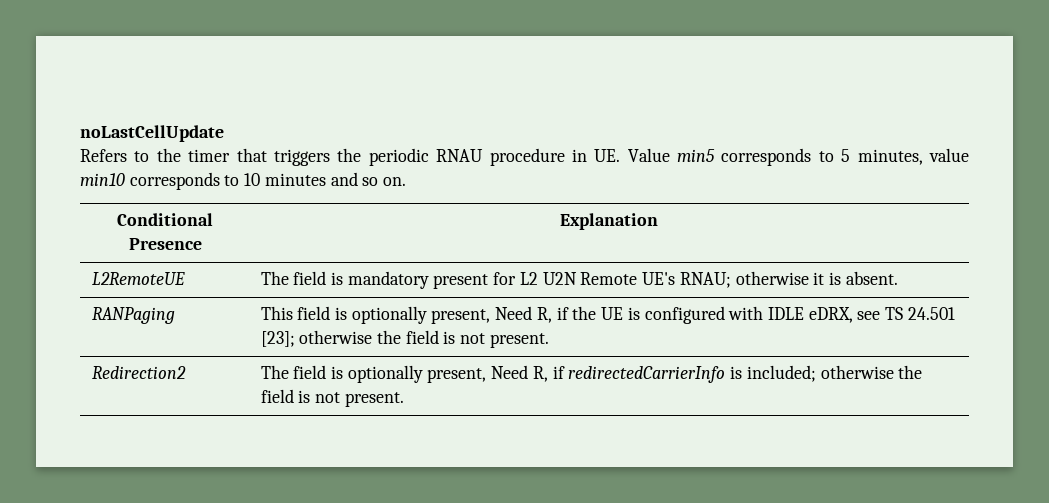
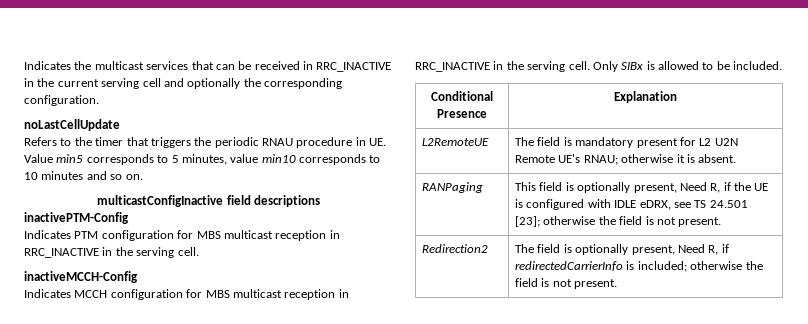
+ Indicates the multicast services that can be received in RRC_INACTIVE in the current serving cell and optionally the corresponding configuration.
+ multicastConfigInactive field descriptions
+ inactivePTM-Config
+ Indicates PTM configuration for MBS multicast reception in RRC_INACTIVE in the serving cell.
+ inactiveMCCH-Config
+ Indicates MCCH configuration for MBS multicast reception in RRC_INACTIVE in the serving cell. Only SIBx is allowed to be included.

